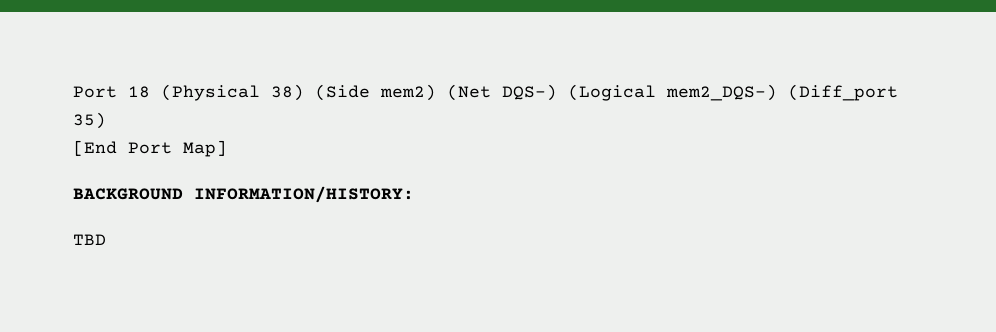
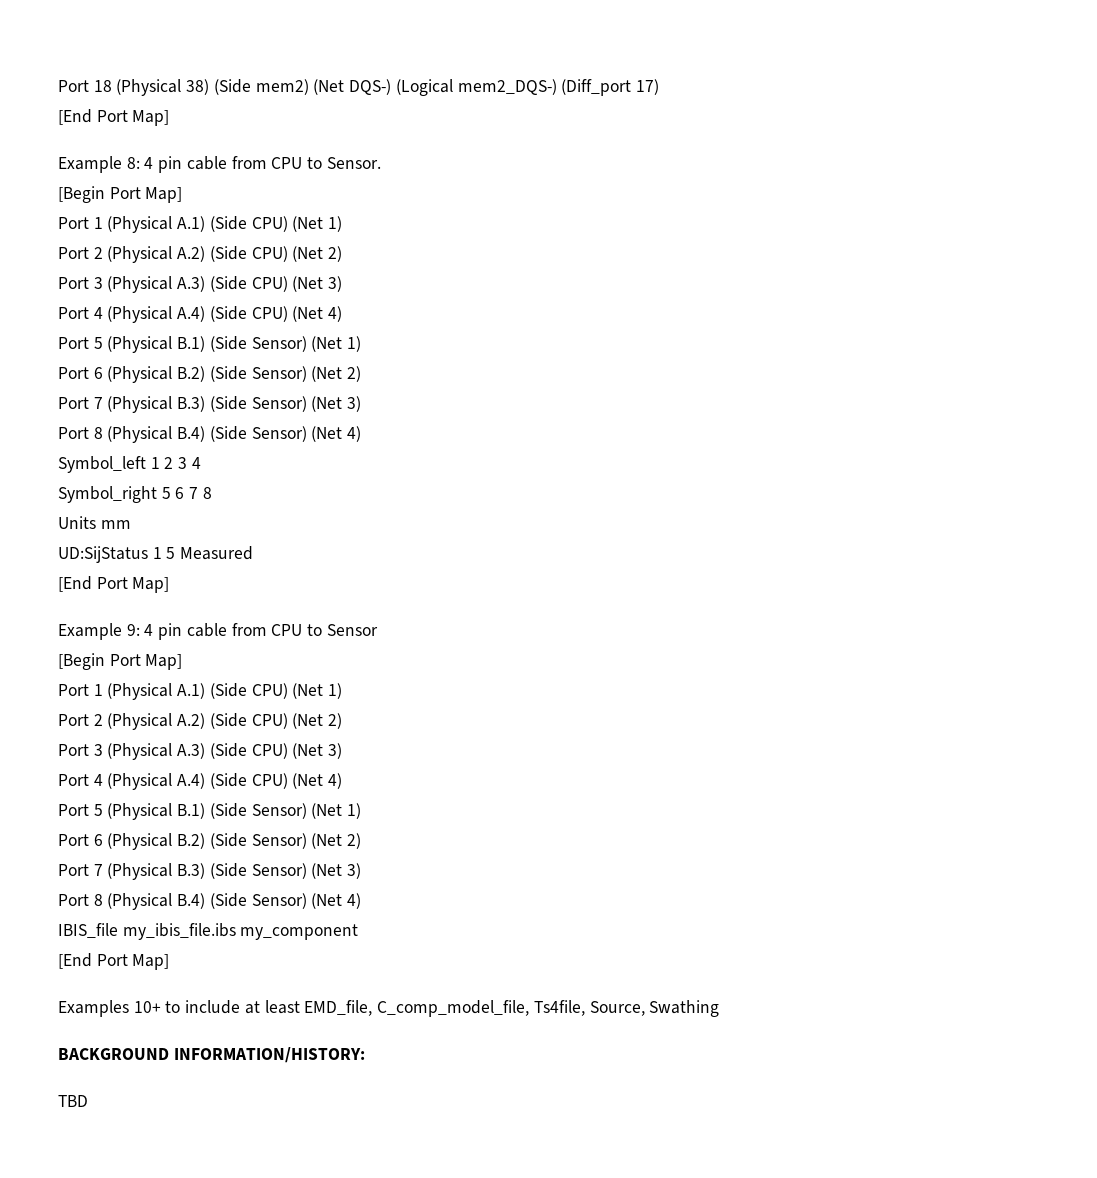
- Port 18 (Physical 38) (Side mem2) (Net DQS-) (Logical mem2_DQS-) (Diff_port 35)
+ Port 18 (Physical 38) (Side mem2) (Net DQS-) (Logical mem2_DQS-) (Diff_port 17)
  [End Port Map]
+ Example 8: 4 pin cable from CPU to Sensor.
+ [Begin Port Map]
+ Port 1 (Physical A.1) (Side CPU) (Net 1)
+ Port 2 (Physical A.2) (Side CPU) (Net 2)
+ Port 3 (Physical A.3) (Side CPU) (Net 3)
+ Port 4 (Physical A.4) (Side CPU) (Net 4)
+ Port 5 (Physical B.1) (Side Sensor) (Net 1)
+ Port 6 (Physical B.2) (Side Sensor) (Net 2)
+ Port 7 (Physical B.3) (Side Sensor) (Net 3)
+ Port 8 (Physical B.4) (Side Sensor) (Net 4)
+ Symbol_left 1 2 3 4
+ Symbol_right 5 6 7 8
+ Units mm
+ UD:SijStatus 1 5 Measured
+ [End Port Map]
+ Example 9: 4 pin cable from CPU to Sensor
+ [Begin Port Map]
+ Port 1 (Physical A.1) (Side CPU) (Net 1)
+ Port 2 (Physical A.2) (Side CPU) (Net 2)
+ Port 3 (Physical A.3) (Side CPU) (Net 3)
+ Port 4 (Physical A.4) (Side CPU) (Net 4)
+ Port 5 (Physical B.1) (Side Sensor) (Net 1)
+ Port 6 (Physical B.2) (Side Sensor) (Net 2)
+ Port 7 (Physical B.3) (Side Sensor) (Net 3)
+ Port 8 (Physical B.4) (Side Sensor) (Net 4)
+ IBIS_file my_ibis_file.ibs my_component
+ [End Port Map]
+ Examples 10+ to include at least EMD_file, C_comp_model_file, Ts4file, Source, Swathing

